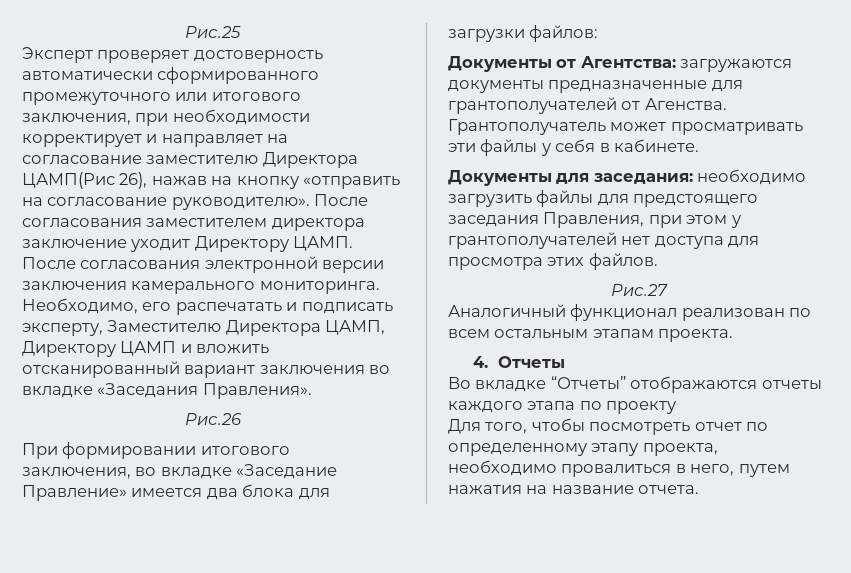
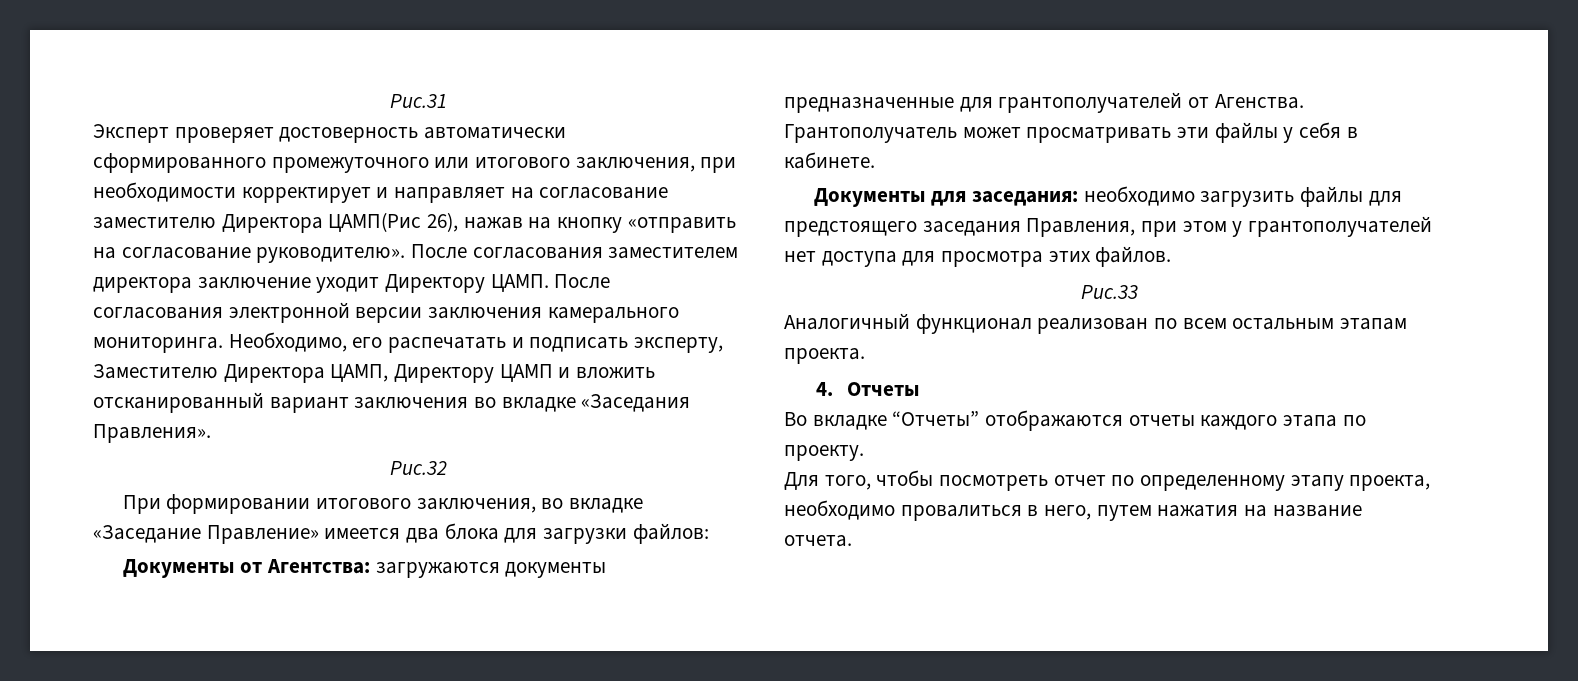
- Рис.25
+ Рис.31
- Рис.26
+ Рис.32
- Рис.27
+ Рис.33
- Во вкладке “Отчеты” отображаются отчеты каждого этапа по проекту
+ Во вкладке “Отчеты” отображаются отчеты каждого этапа по проекту.

